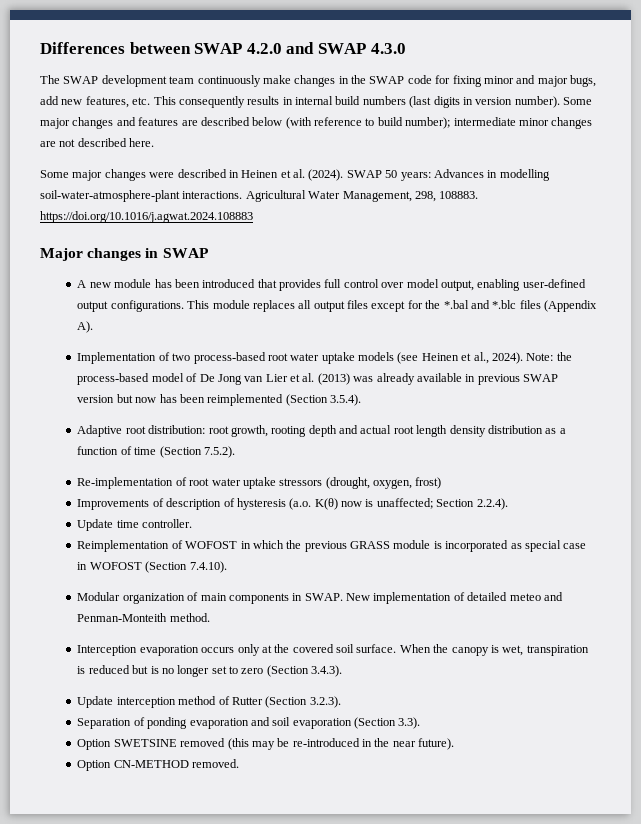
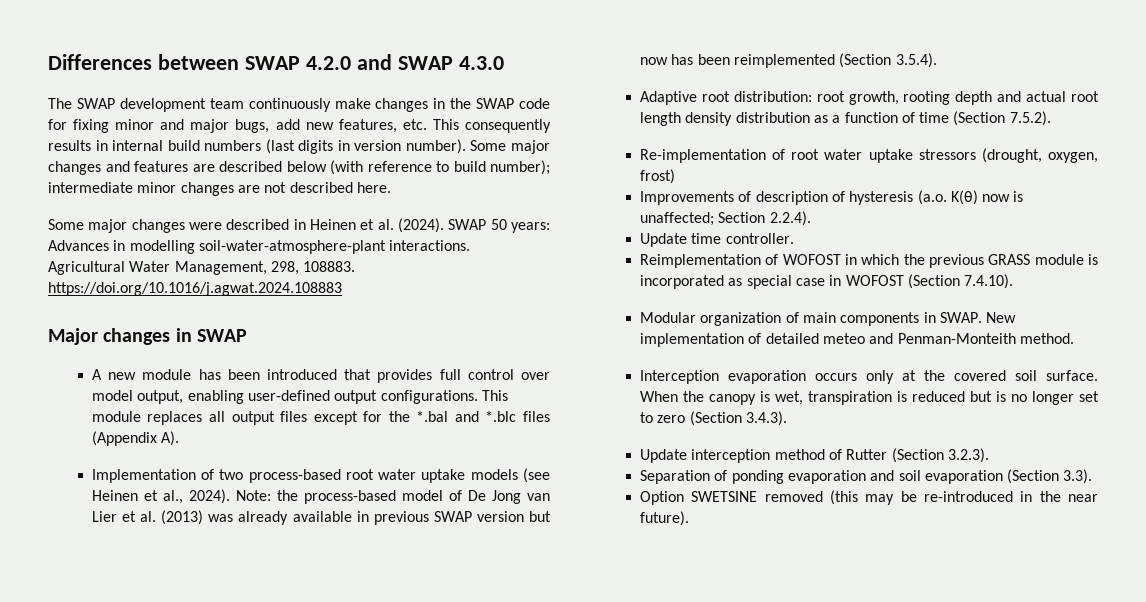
- Option CN-METHOD removed.

